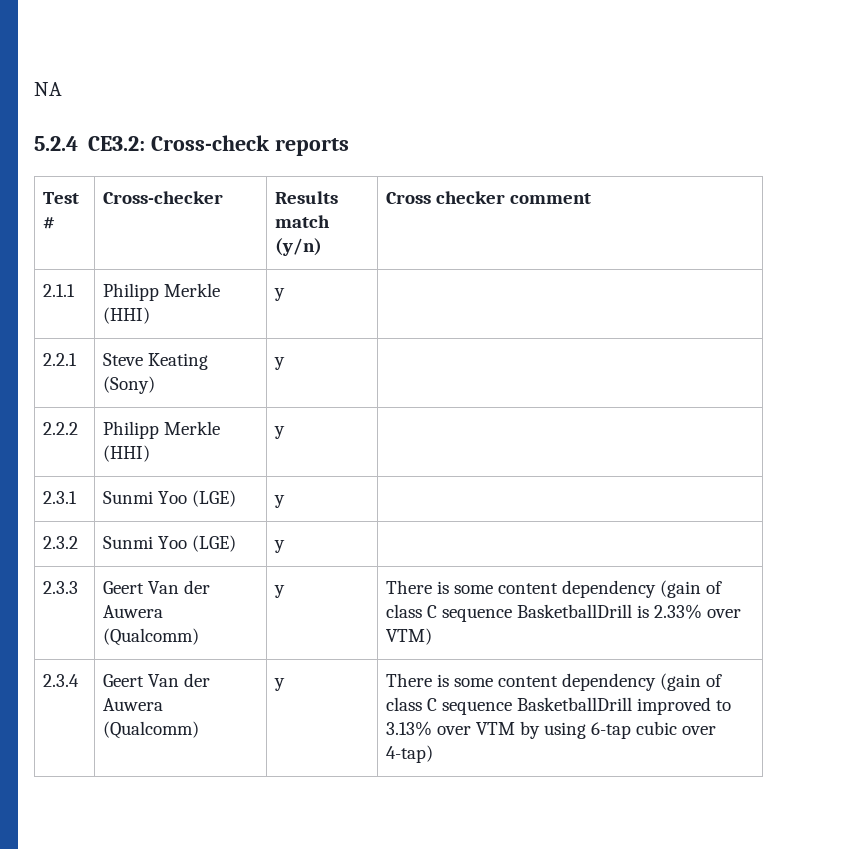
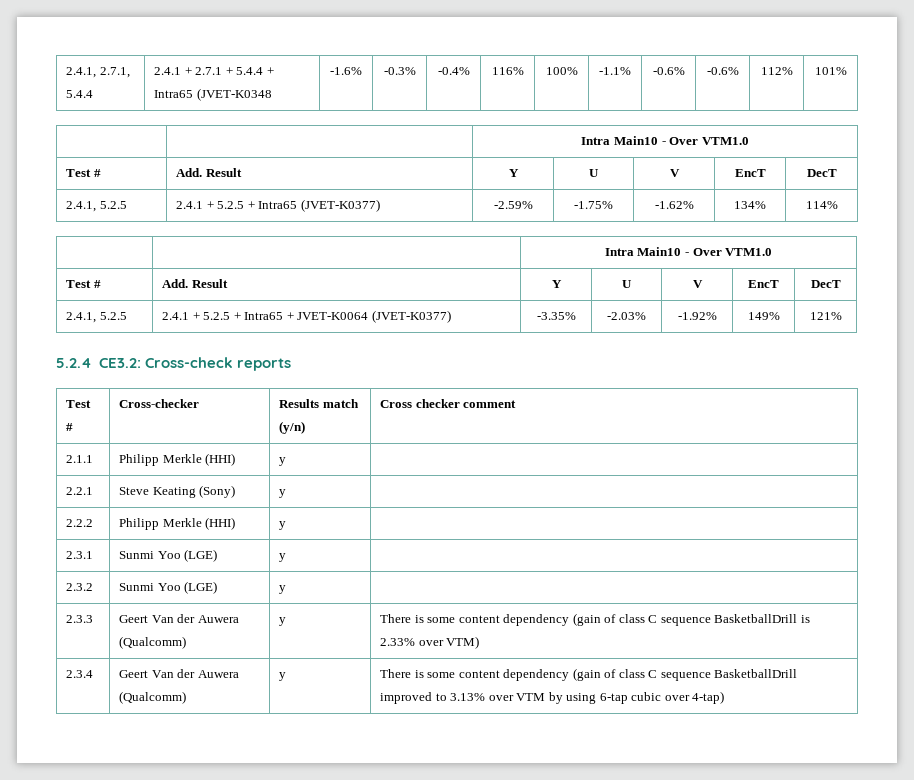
- NA
+ 2.4.1, 2.7.1, 5.4.4 | 2.4.1 + 2.7.1 + 5.4.4 + Intra65 (JVET-K0348 | -1.6% | -0.3% | -0.4% | 116% | 100% | -1.1% | -0.6% | -0.6% | 112% | 101%
+ | | Intra Main10 - Over VTM1.0
+ Test # | Add. Result | Y | U | V | EncT | DecT
+ 2.4.1, 5.2.5 | 2.4.1 + 5.2.5 + Intra65 (JVET-K0377) | -2.59% | -1.75% | -1.62% | 134% | 114%
+ | | Intra Main10 - Over VTM1.0
+ Test # | Add. Result | Y | U | V | EncT | DecT
+ 2.4.1, 5.2.5 | 2.4.1 + 5.2.5 + Intra65 + JVET-K0064 (JVET-K0377) | -3.35% | -2.03% | -1.92% | 149% | 121%

